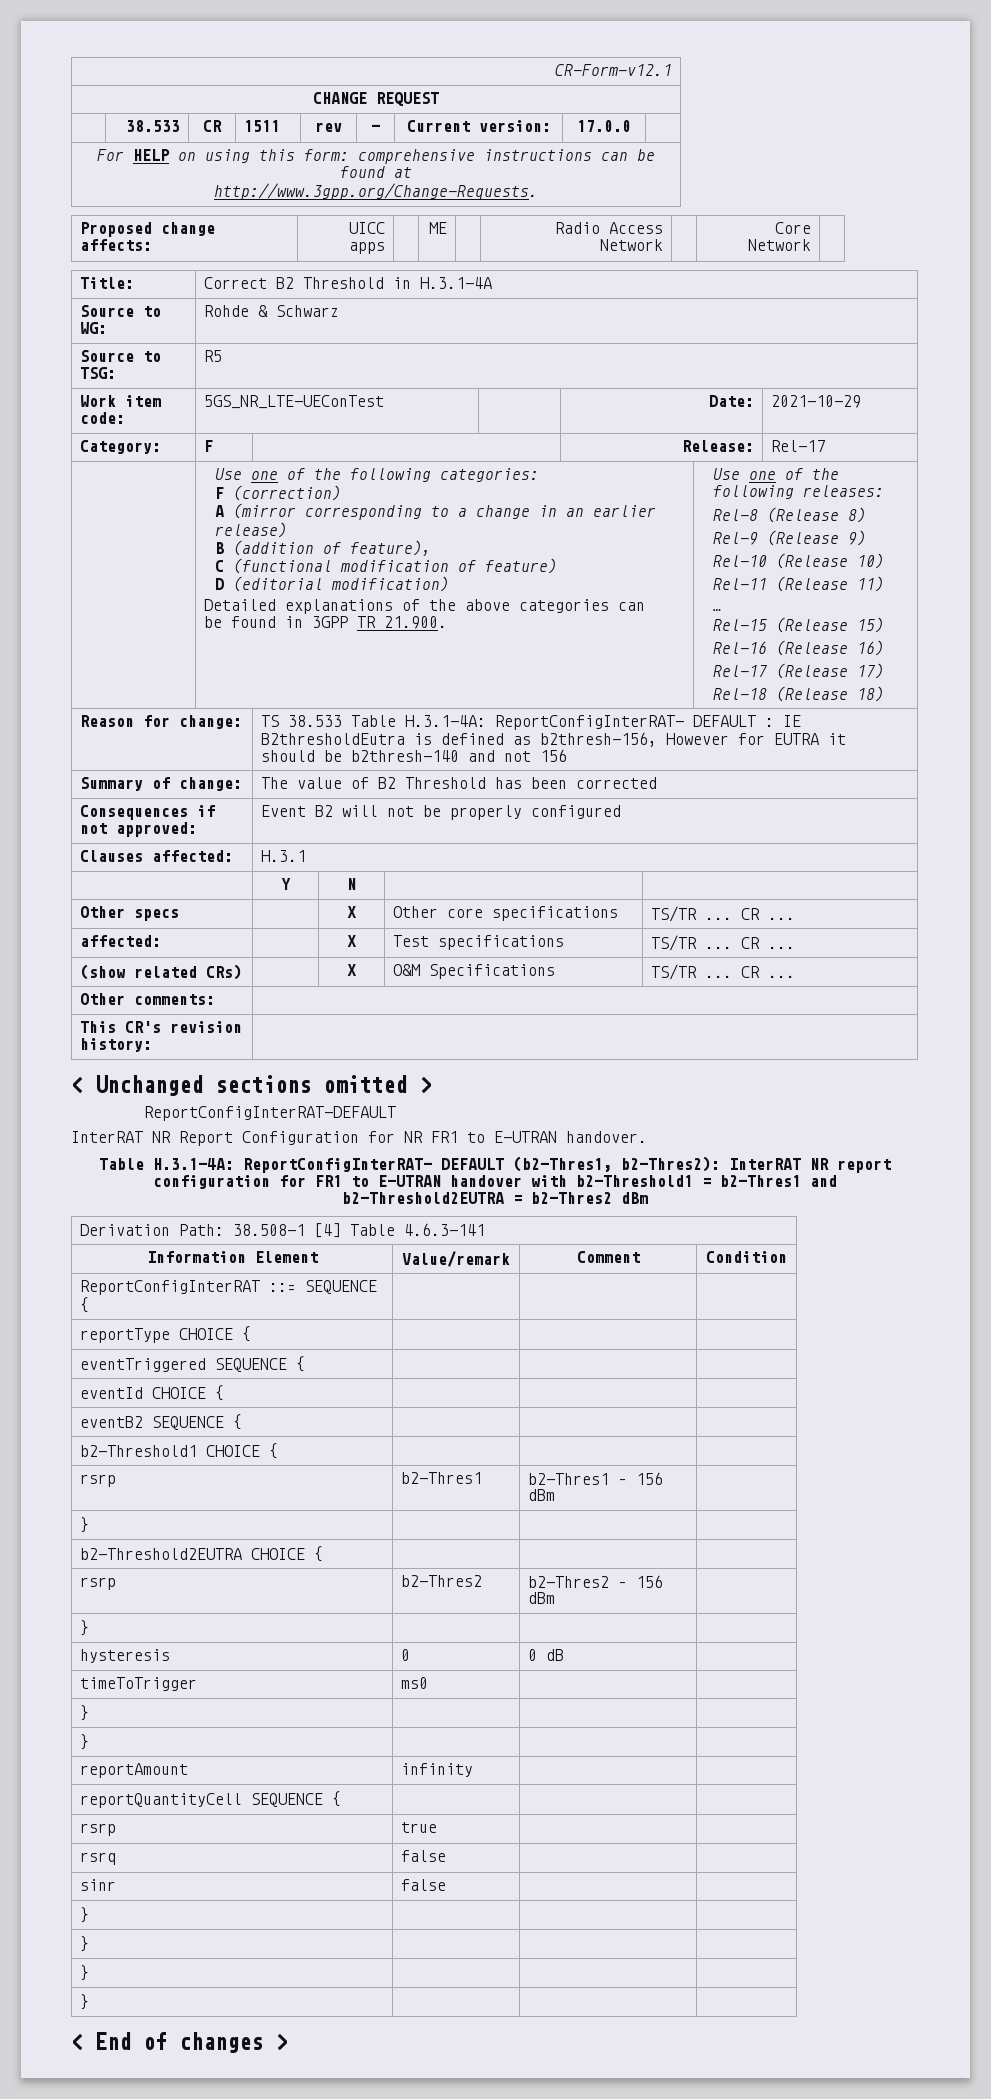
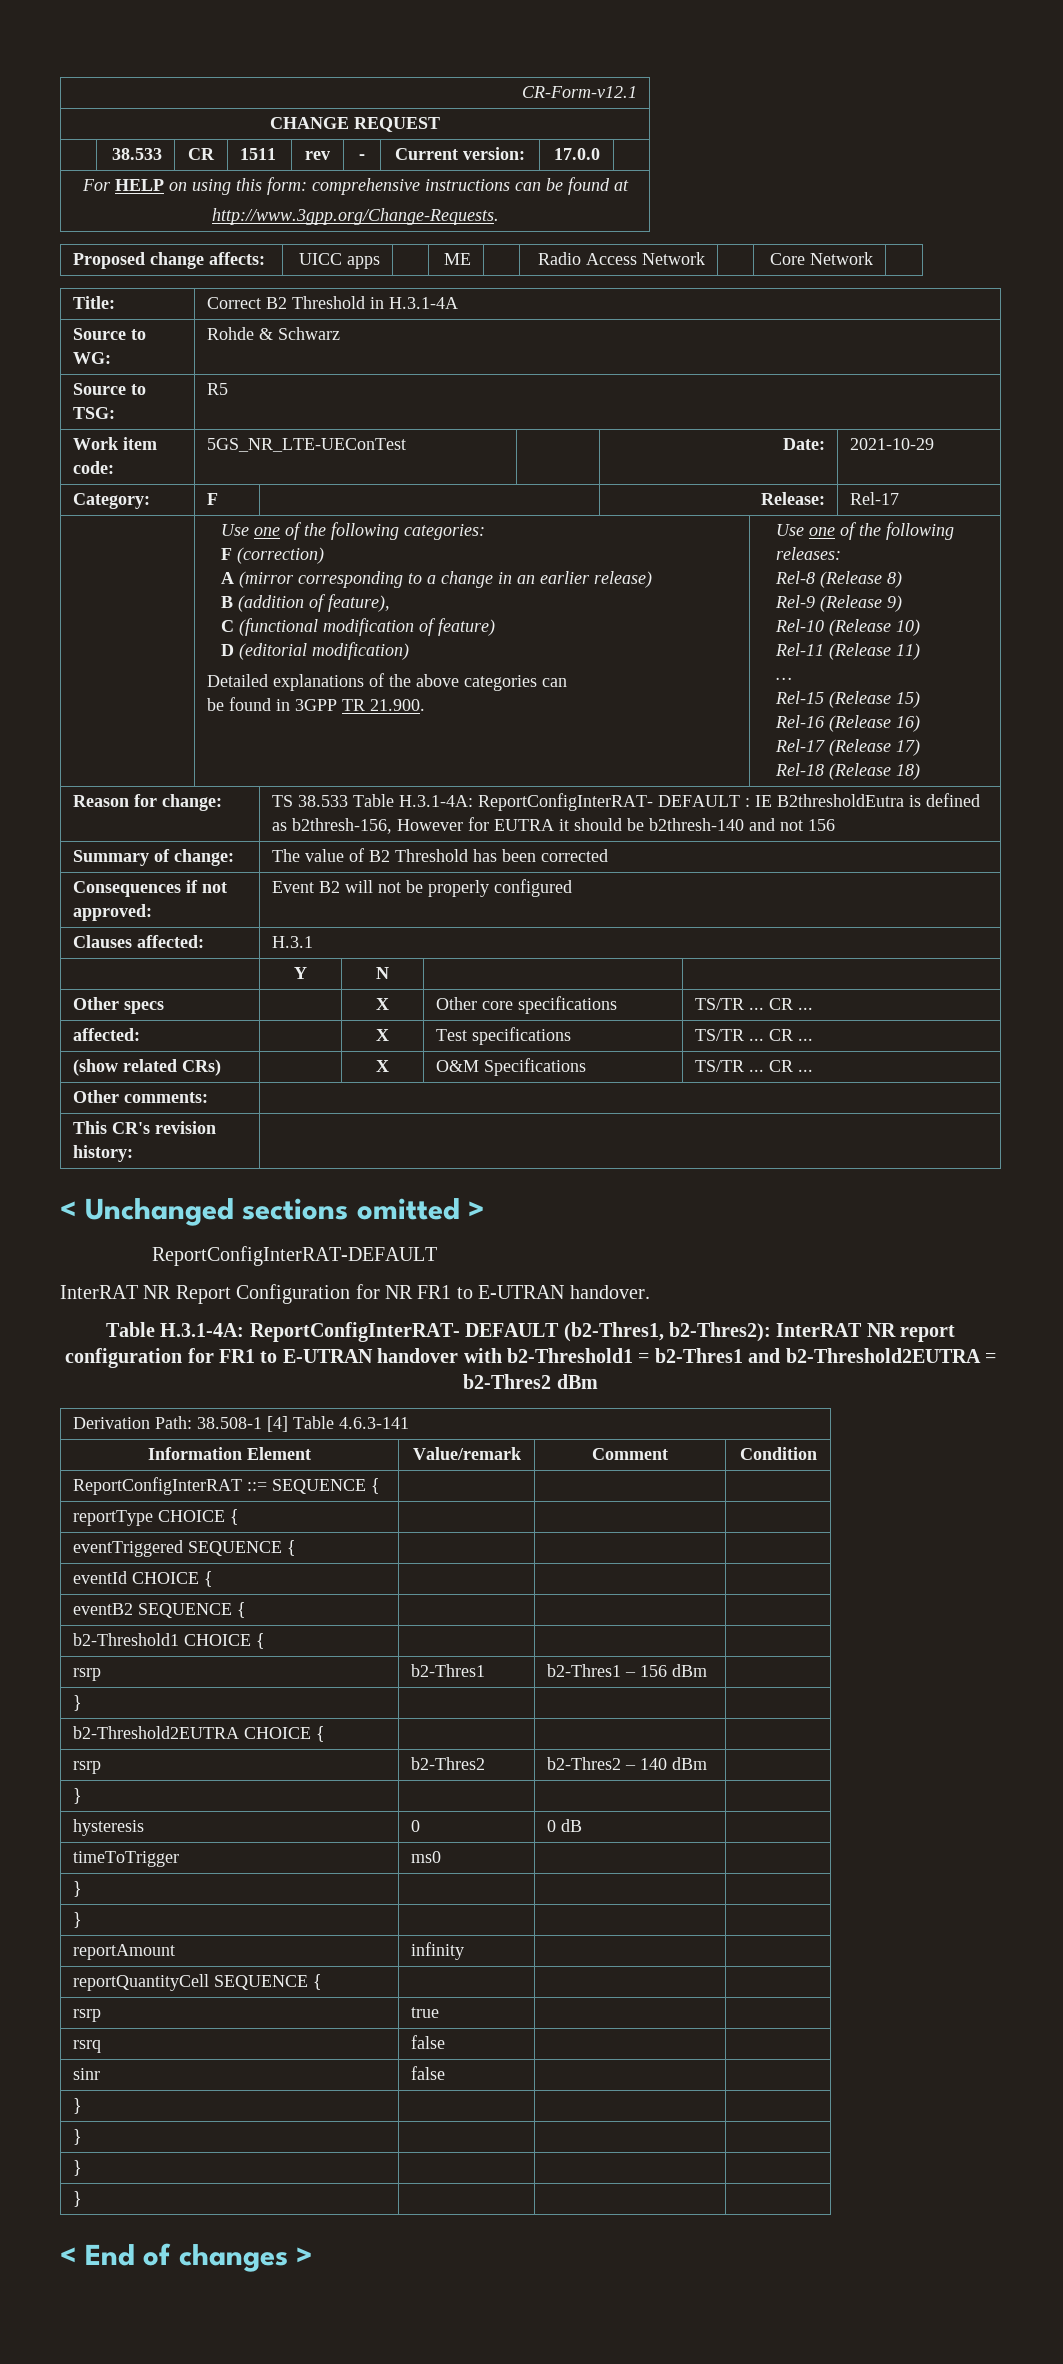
- rsrp | b2-Thres2 | b2-Thres2 – 156 dBm |
+ rsrp | b2-Thres2 | b2-Thres2 – 140 dBm |

